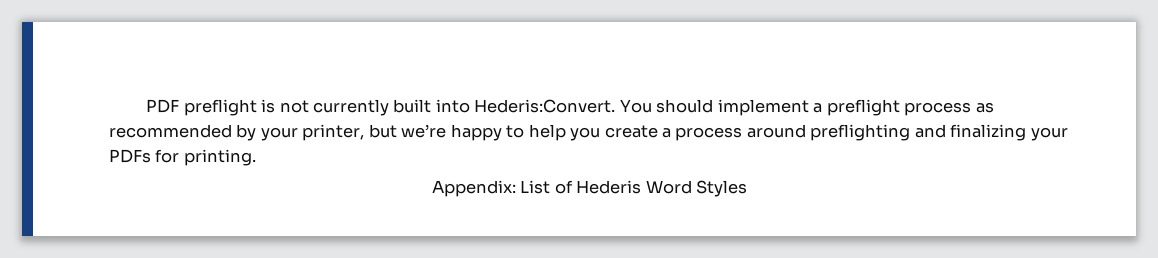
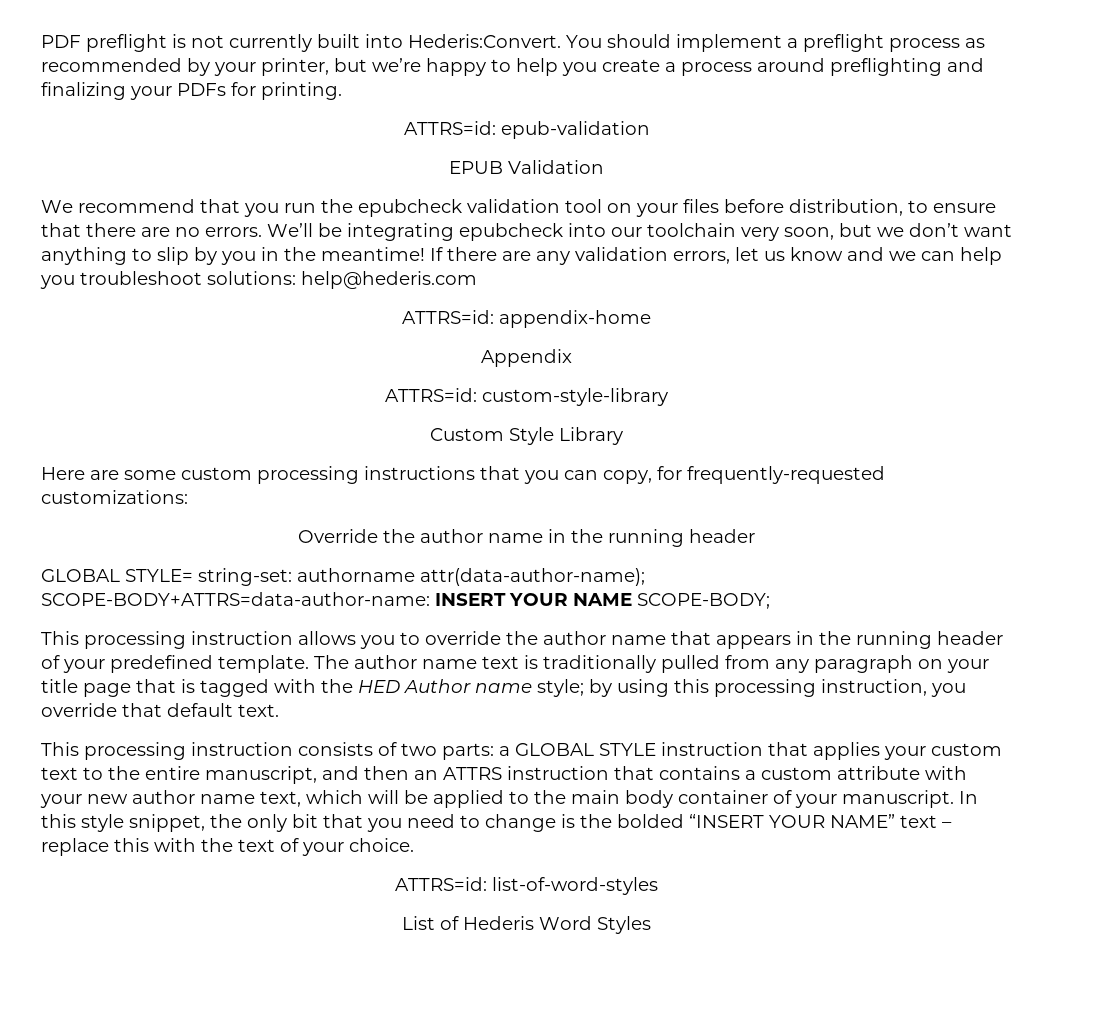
- Appendix: List of Hederis Word Styles
+ ATTRS=id: epub-validation
+ EPUB Validation
+ We recommend that you run the epubcheck validation tool on your files before distribution, to ensure that there are no errors. We’ll be integrating epubcheck into our toolchain very soon, but we don’t want anything to slip by you in the meantime! If there are any validation errors, let us know and we can help you troubleshoot solutions: help@hederis.com
+ ATTRS=id: appendix-home
+ Appendix
+ ATTRS=id: custom-style-library
+ Custom Style Library
+ Here are some custom processing instructions that you can copy, for frequently-requested customizations:
+ Override the author name in the running header
+ GLOBAL STYLE= string-set: authorname attr(data-author-name); SCOPE-BODY+ATTRS=data-author-name: INSERT YOUR NAME SCOPE-BODY;
+ This processing instruction allows you to override the author name that appears in the running header of your predefined template. The author name text is traditionally pulled from any paragraph on your title page that is tagged with the HED Author name style; by using this processing instruction, you override that default text.
+ This processing instruction consists of two parts: a GLOBAL STYLE instruction that applies your custom text to the entire manuscript, and then an ATTRS instruction that contains a custom attribute with your new author name text, which will be applied to the main body container of your manuscript. In this style snippet, the only bit that you need to change is the bolded “INSERT YOUR NAME” text – replace this with the text of your choice.
+ ATTRS=id: list-of-word-styles
+ List of Hederis Word Styles

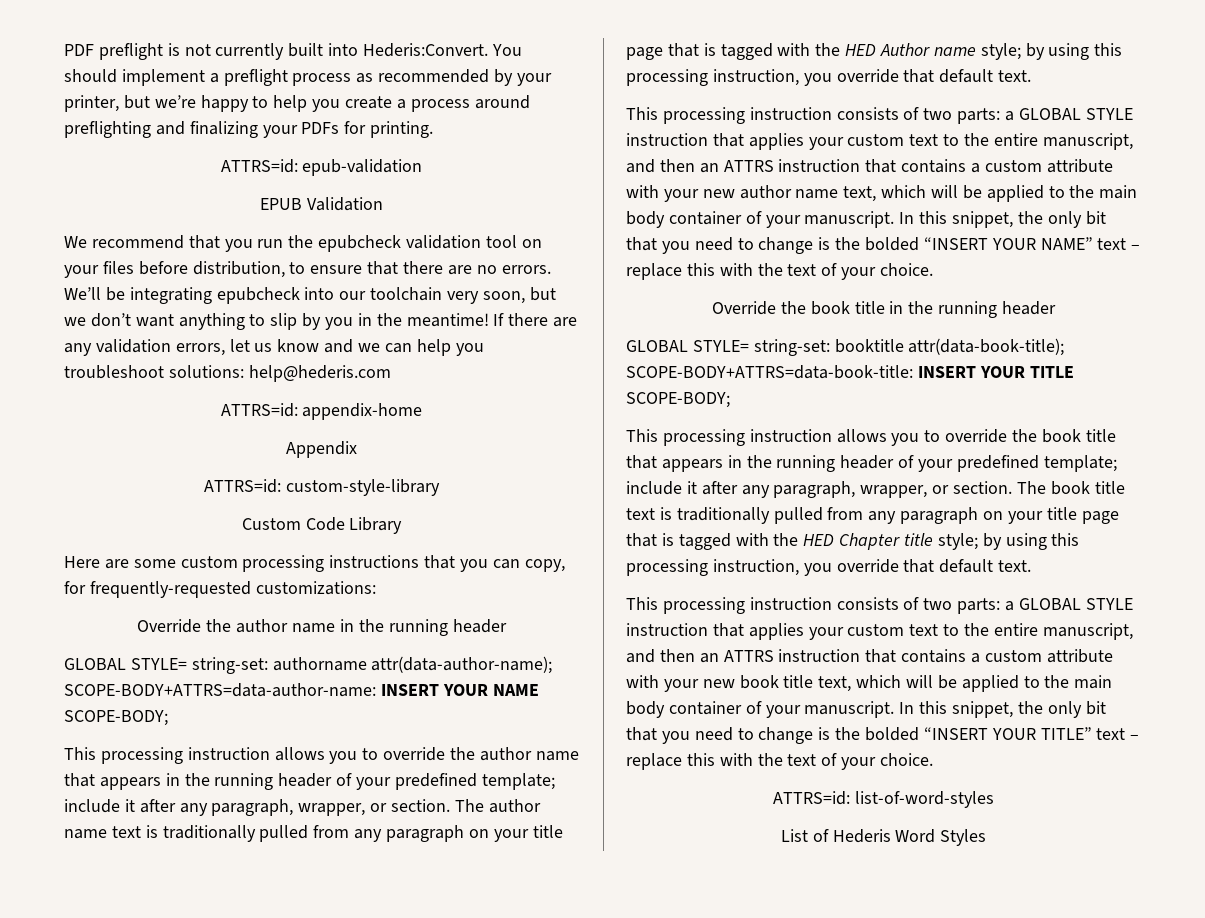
- Custom Style Library
+ Custom Code Library
- This processing instruction allows you to override the author name that appears in the running header of your predefined template.
+ This processing instruction allows you to override the author name that appears in the running header of your predefined template; include it after any paragraph, wrapper, or section.
- In this style snippet, the only bit that you need to change is the bolded “INSERT YOUR NAME” text – replace this with the text of your choice.
+ In this snippet, the only bit that you need to change is the bolded “INSERT YOUR NAME” text – replace this with the text of your choice.
+ Override the book title in the running header
+ GLOBAL STYLE= string-set: booktitle attr(data-book-title); SCOPE-BODY+ATTRS=data-book-title: INSERT YOUR TITLE SCOPE-BODY;
+ This processing instruction allows you to override the book title that appears in the running header of your predefined template; include it after any paragraph, wrapper, or section. The book title text is traditionally pulled from any paragraph on your title page that is tagged with the HED Chapter title style; by using this processing instruction, you override that default text.
+ This processing instruction consists of two parts: a GLOBAL STYLE instruction that applies your custom text to the entire manuscript, and then an ATTRS instruction that contains a custom attribute with your new book title text, which will be applied to the main body container of your manuscript. In this snippet, the only bit that you need to change is the bolded “INSERT YOUR TITLE” text – replace this with the text of your choice.

